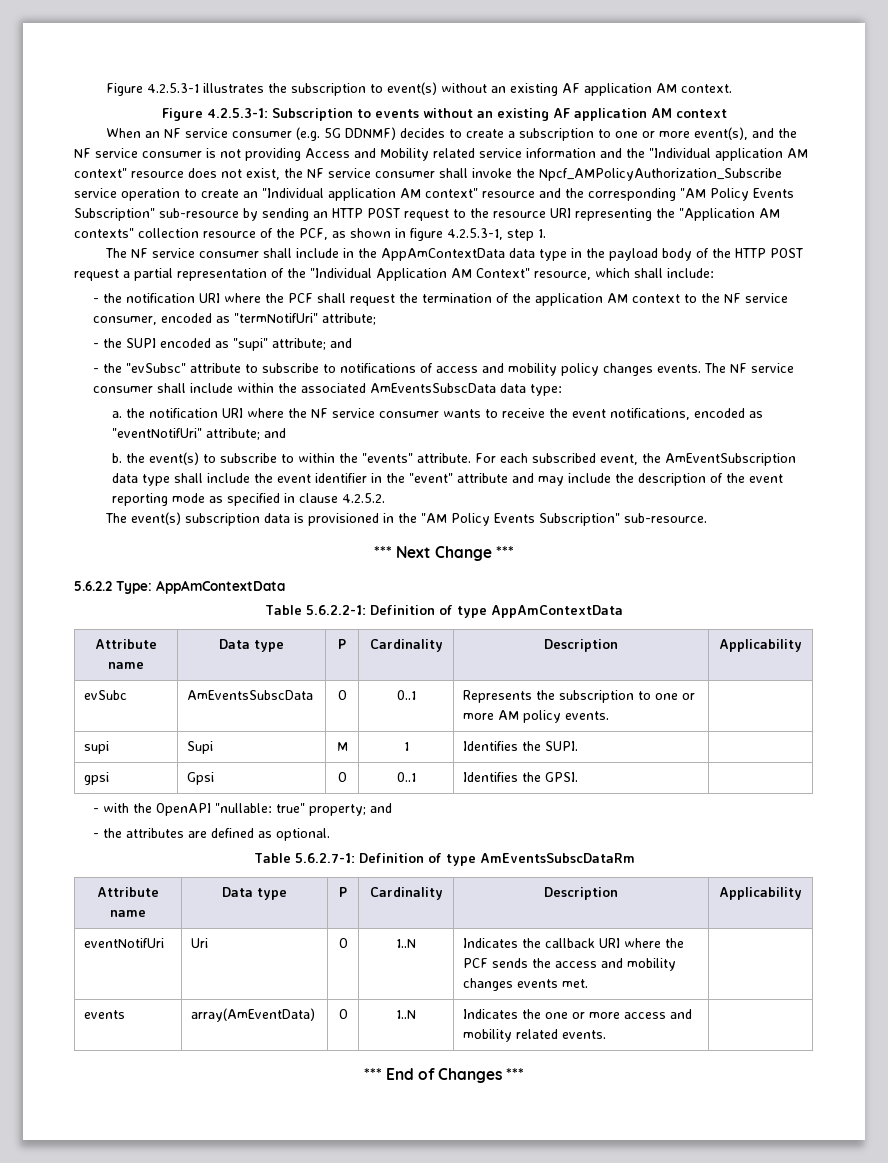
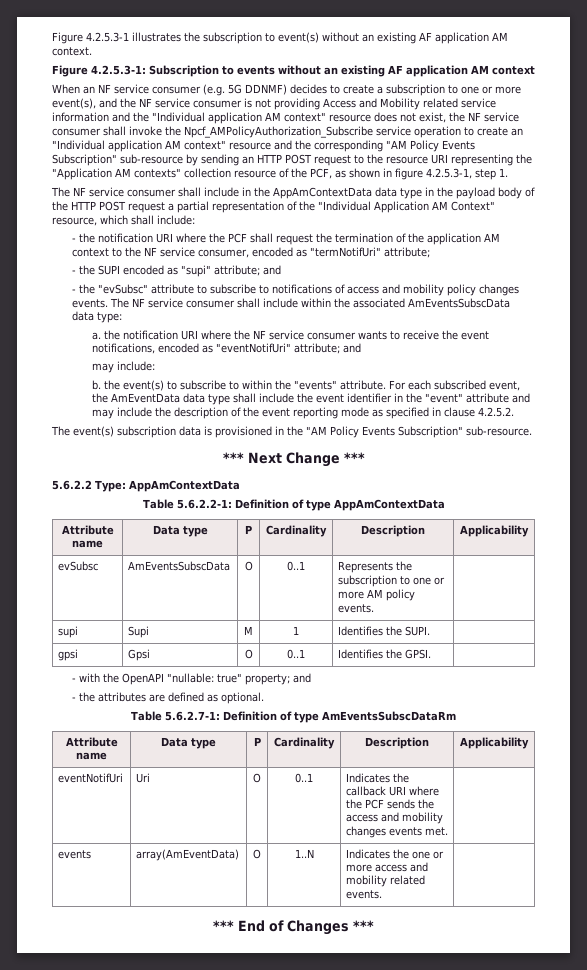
+ may include:
- For each subscribed event, the AmEventSubscription data type shall include the event identifier in the "event" attribute and may include the description of the event reporting mode as specified in clause 4.2.5.2.
+ For each subscribed event, the AmEventData data type shall include the event identifier in the "event" attribute and may include the description of the event reporting mode as specified in clause 4.2.5.2.
- evSubc | AmEventsSubscData | O | 0..1 | Represents the subscription to one or more AM policy events. |
+ evSubsc | AmEventsSubscData | O | 0..1 | Represents the subscription to one or more AM policy events. |
- eventNotifUri | Uri | O | 1..N | Indicates the callback URI where the PCF sends the access and mobility changes events met. |
+ eventNotifUri | Uri | O | 0..1 | Indicates the callback URI where the PCF sends the access and mobility changes events met. |

